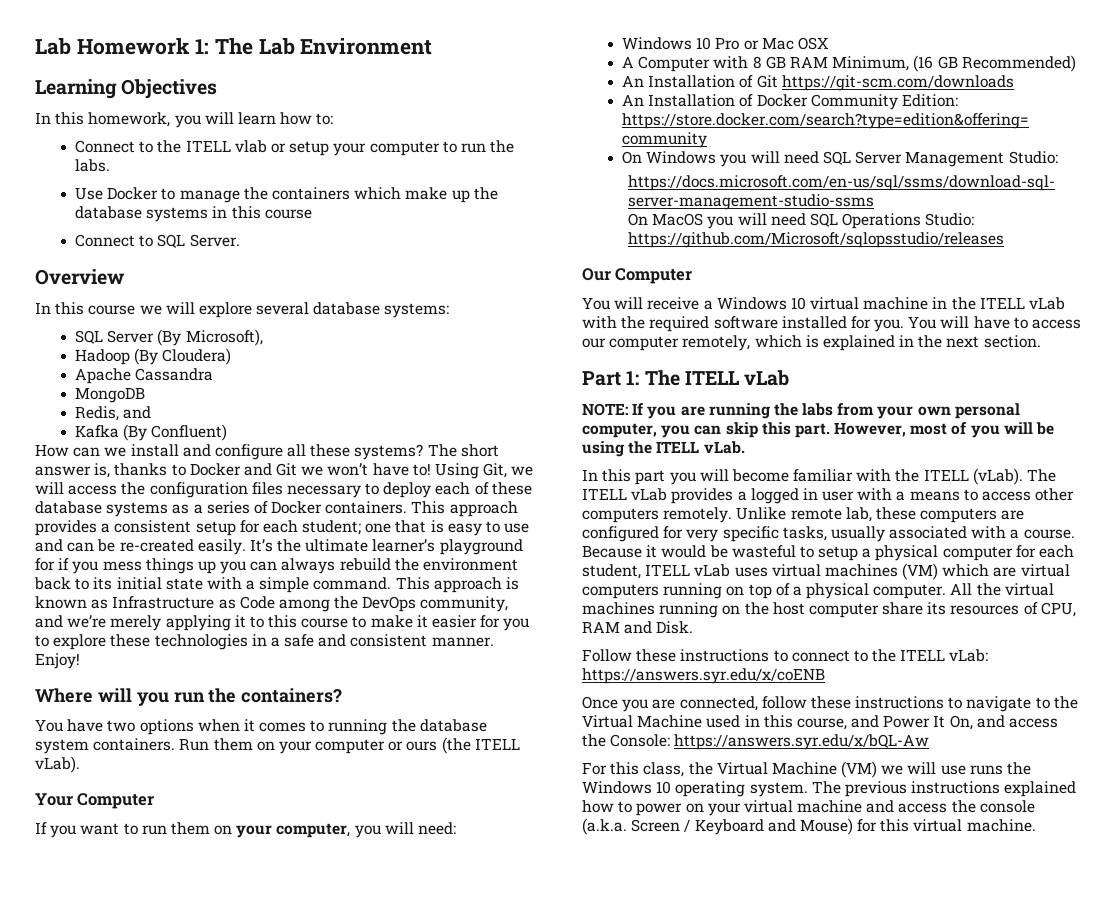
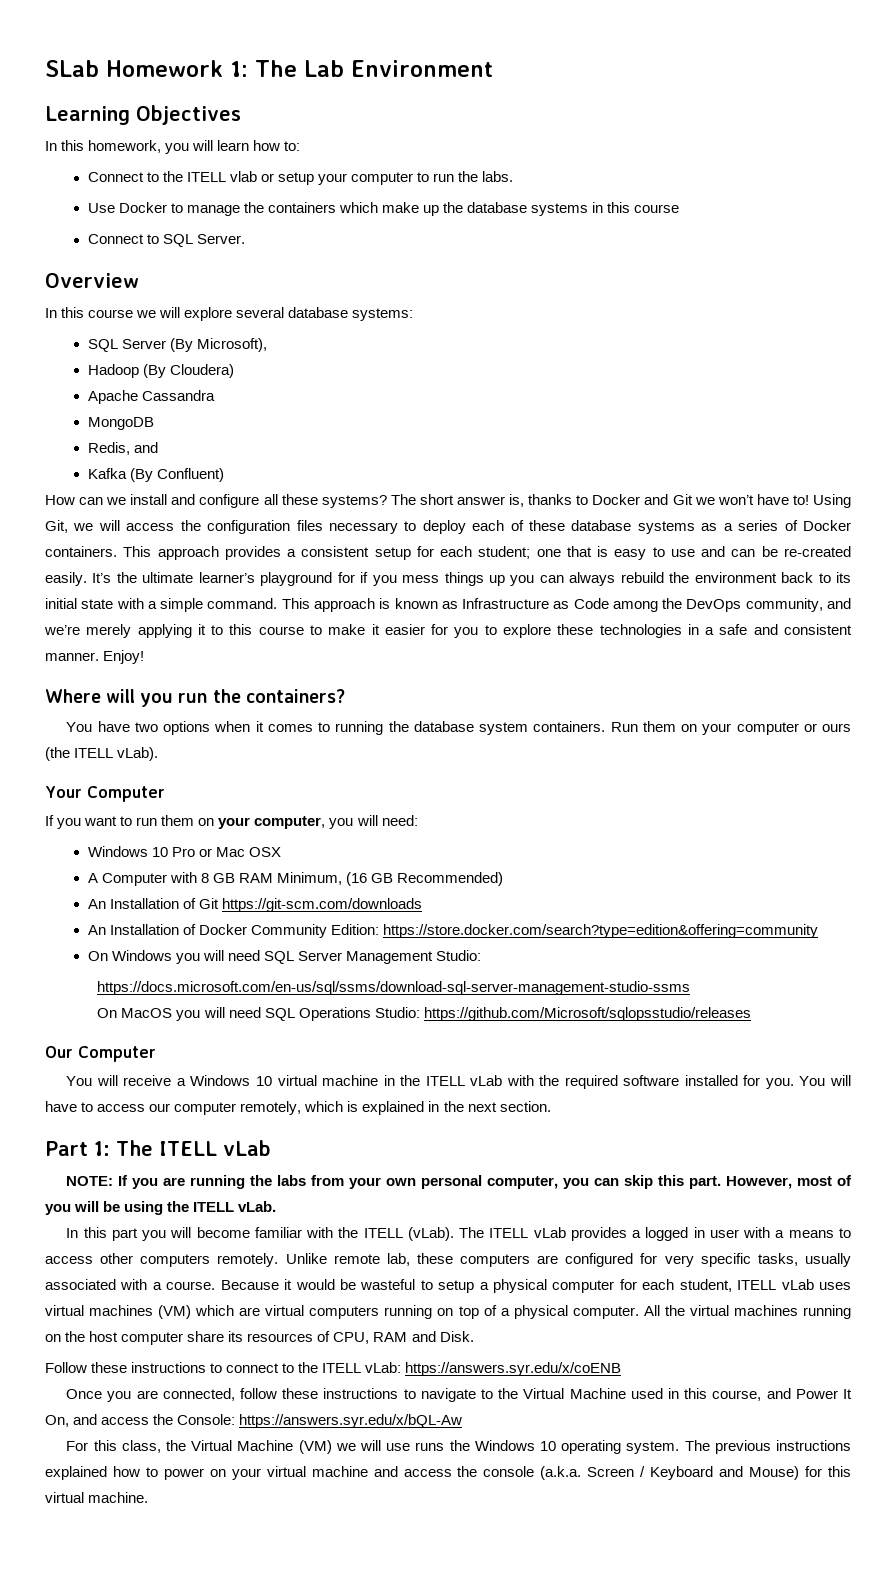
- Lab Homework 1: The Lab Environment
+ SLab Homework 1: The Lab Environment

